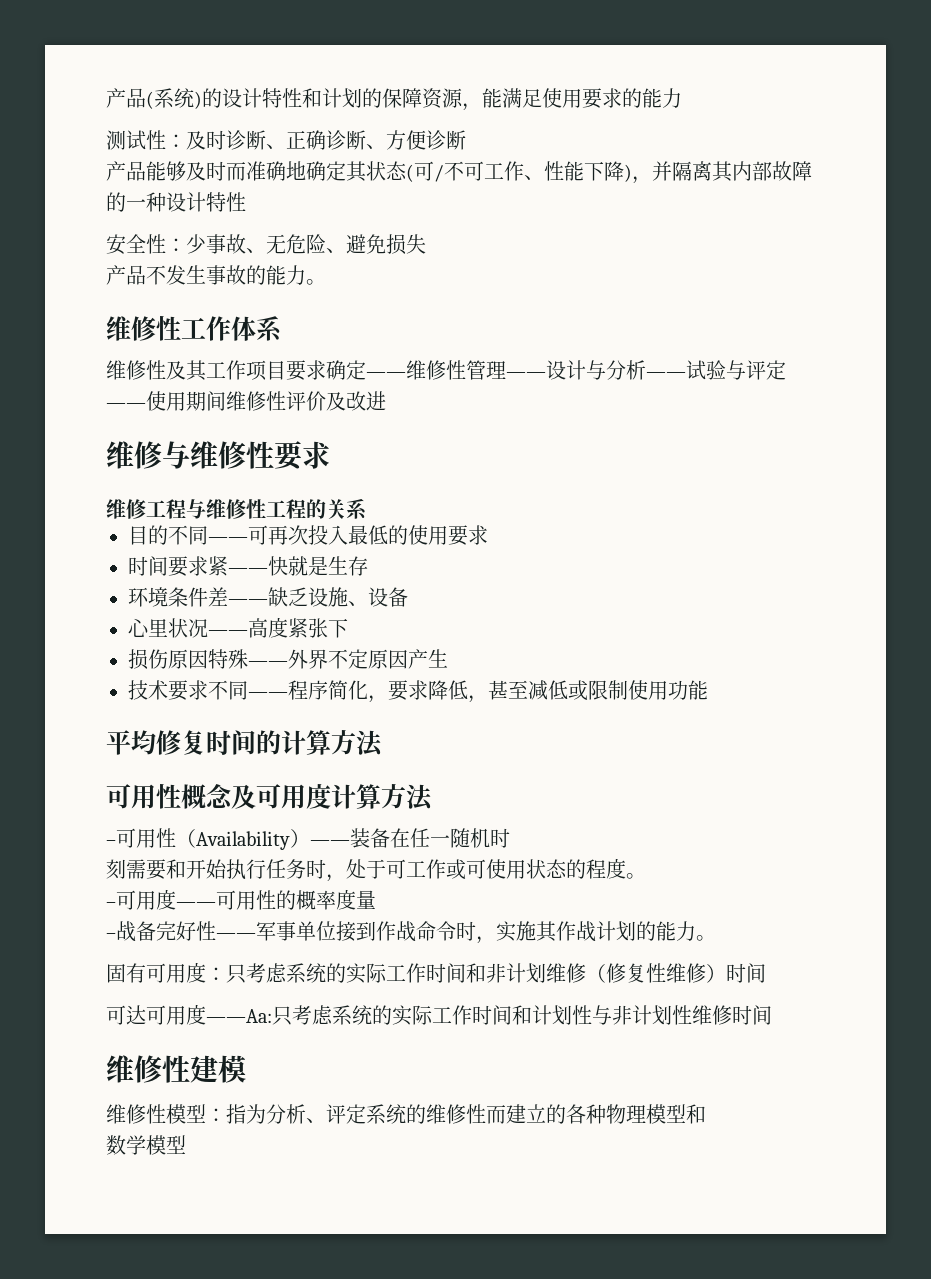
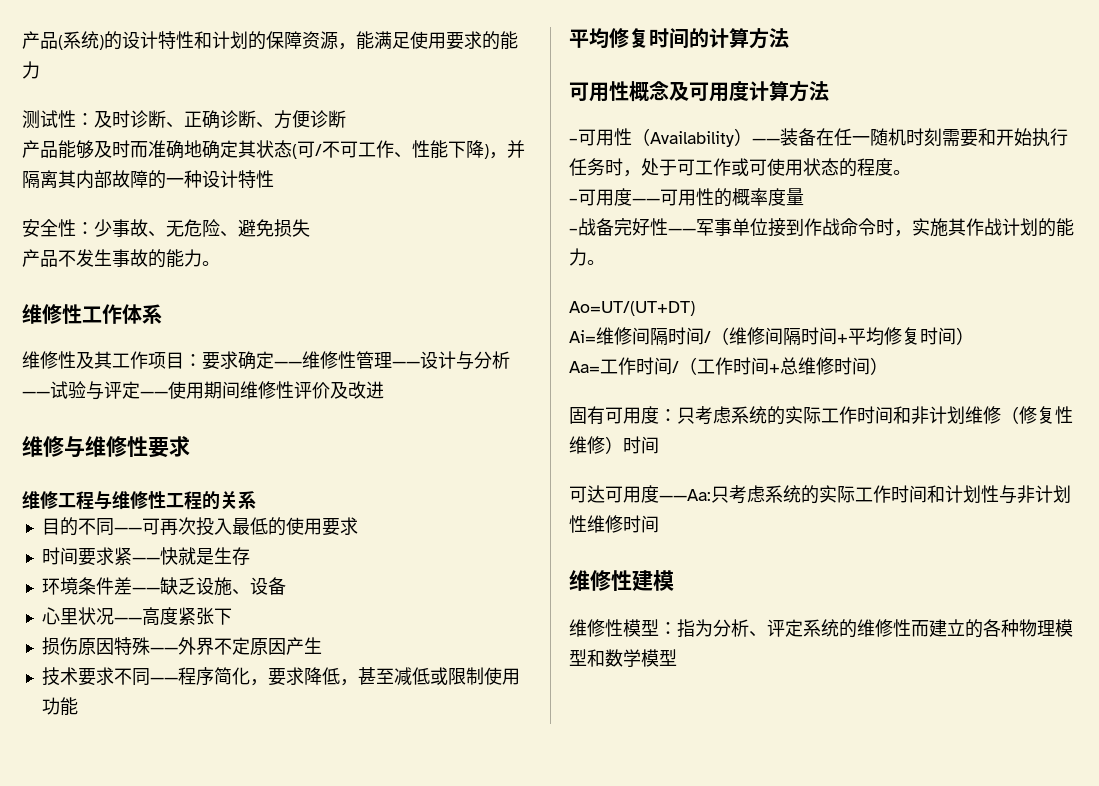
- 维修性及其工作项目要求确定——维修性管理——设计与分析——试验与评定——使用期间维修性评价及改进
+ 维修性及其工作项目：要求确定——维修性管理——设计与分析——试验与评定——使用期间维修性评价及改进
- –可用性（Availability）——装备在任一随机时
- 刻需要和开始执行任务时，处于可工作或可使用状态的程度。
+ –可用性（Availability）——装备在任一随机时刻需要和开始执行任务时，处于可工作或可使用状态的程度。
+ Ao=UT/(UT+DT)
+ Ai=维修间隔时间/（维修间隔时间+平均修复时间）
+ Aa=工作时间/（工作时间+总维修时间）
- 维修性模型：指为分析、评定系统的维修性而建立的各种物理模型和
- 数学模型
+ 维修性模型：指为分析、评定系统的维修性而建立的各种物理模型和数学模型

